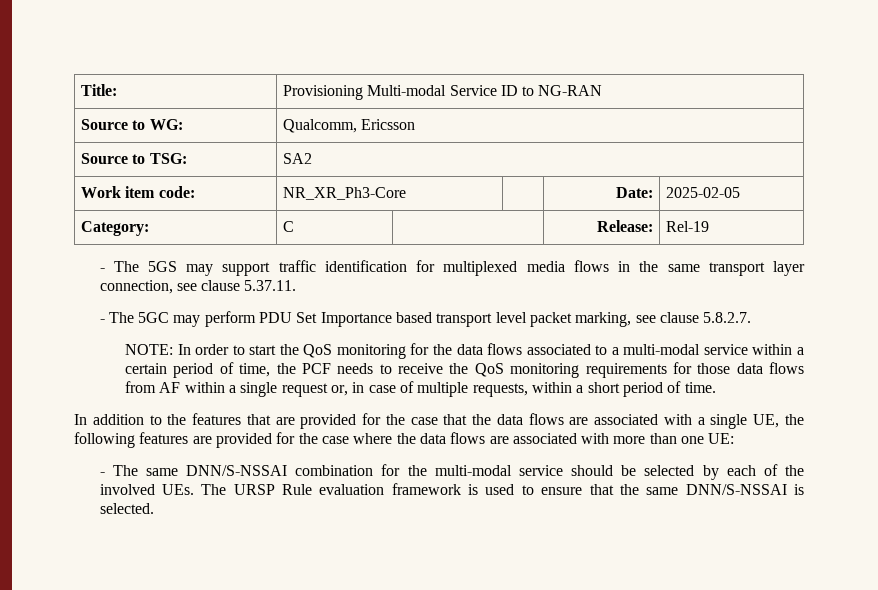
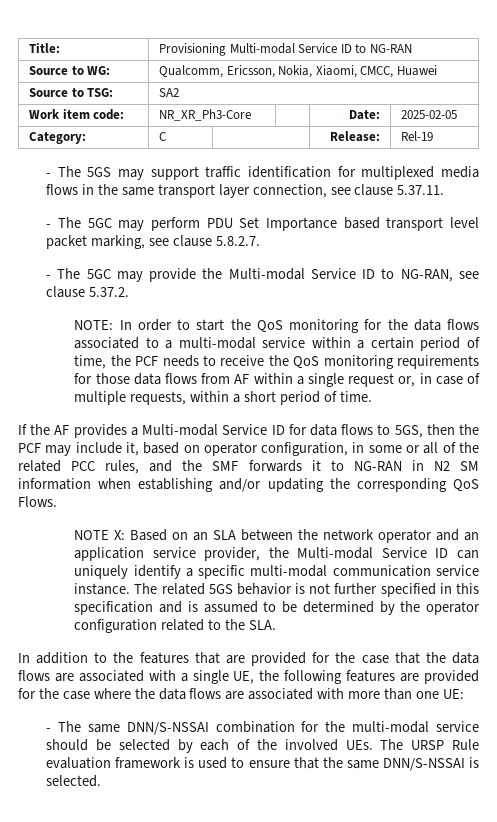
- Source to WG: | Qualcomm, Ericsson
+ Source to WG: | Qualcomm, Ericsson, Nokia, Xiaomi, CMCC, Huawei
+ - The 5GC may provide the Multi-modal Service ID to NG-RAN, see clause 5.37.2.
+ If the AF provides a Multi-modal Service ID for data flows to 5GS, then the PCF may include it, based on operator configuration, in some or all of the related PCC rules, and the SMF forwards it to NG-RAN in N2 SM information when establishing and/or updating the corresponding QoS Flows.
+ NOTE X: Based on an SLA between the network operator and an application service provider, the Multi-modal Service ID can uniquely identify a specific multi-modal communication service instance. The related 5GS behavior is not further specified in this specification and is assumed to be determined by the operator configuration related to the SLA.

